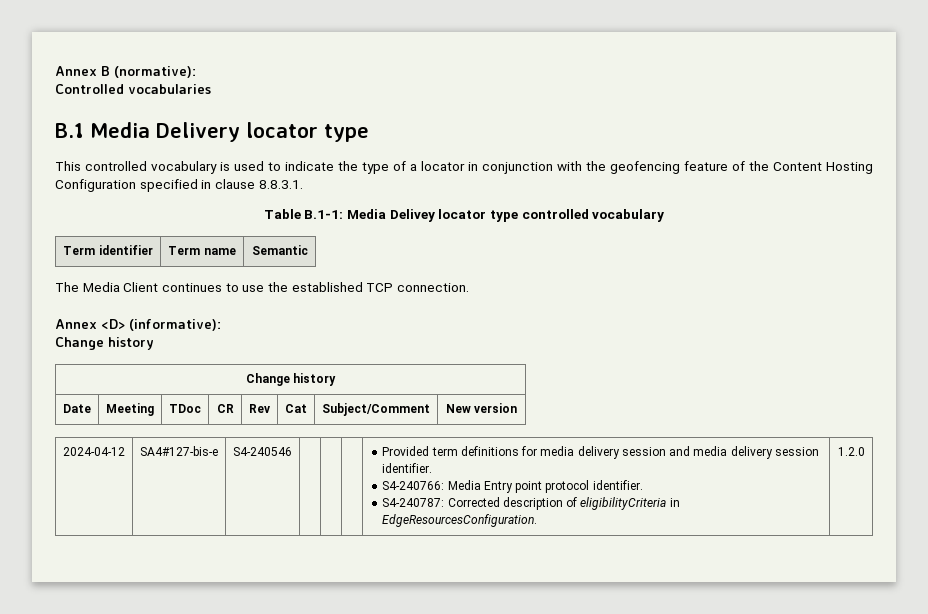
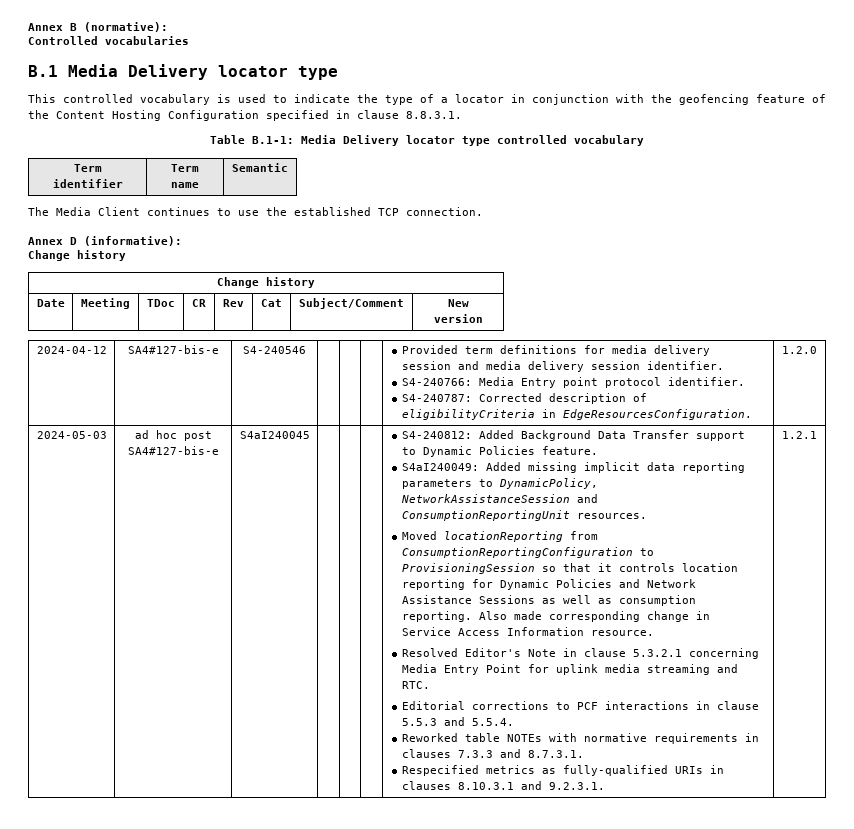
- Table B.1-1: Media Delivey locator type controlled vocabulary
+ Table B.1-1: Media Delivery locator type controlled vocabulary
- Annex <D> (informative):
+ Annex D (informative):
+ 2024-05-03 | ad hoc post SA4#127-bis-e | S4aI240045 | | | | S4-240812: Added Background Data Transfer support to Dynamic Policies feature.
+ S4aI240049: Added missing implicit data reporting parameters to DynamicPolicy, NetworkAssistanceSession and ConsumptionReportingUnit resources.
+ Moved locationReporting from ConsumptionReportingConfiguration to ProvisioningSession so that it controls location reporting for Dynamic Policies and Network Assistance Sessions as well as consumption reporting. Also made corresponding change in Service Access Information resource.
+ Resolved Editor's Note in clause 5.3.2.1 concerning Media Entry Point for uplink media streaming and RTC.
+ Editorial corrections to PCF interactions in clause 5.5.3 and 5.5.4.
+ Reworked table NOTEs with normative requirements in clauses 7.3.3 and 8.7.3.1.
+ Respecified metrics as fully-qualified URIs in clauses 8.10.3.1 and 9.2.3.1. | 1.2.1

